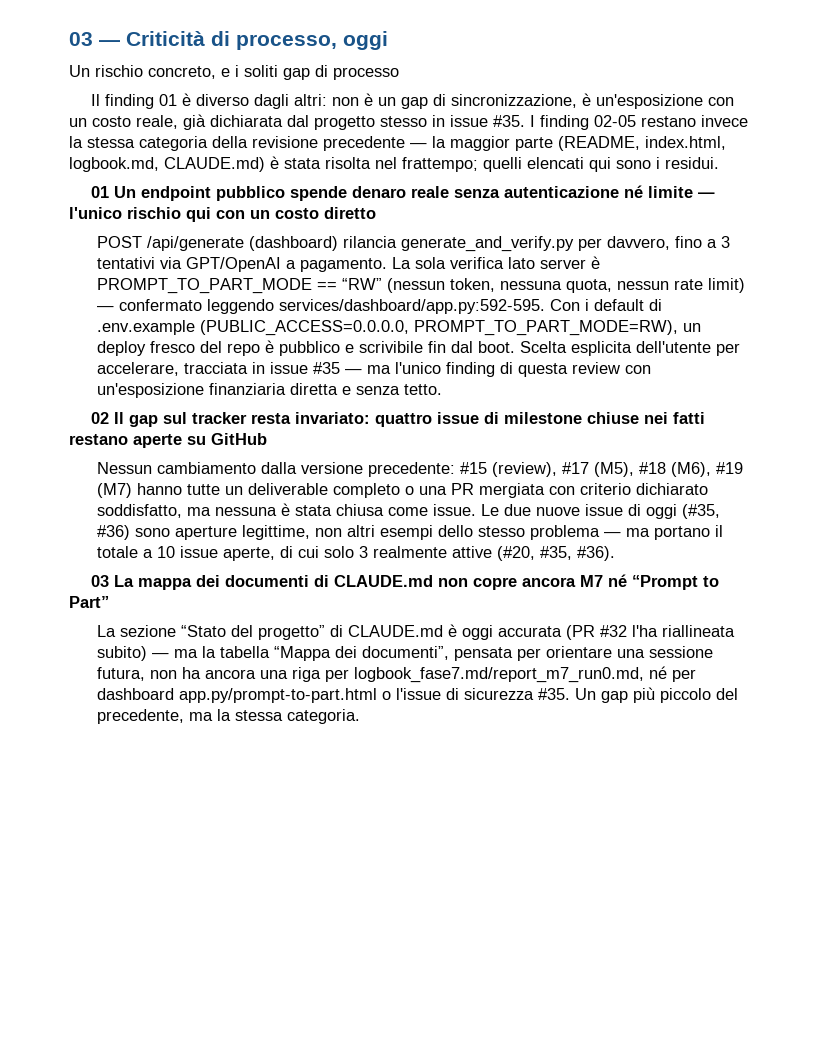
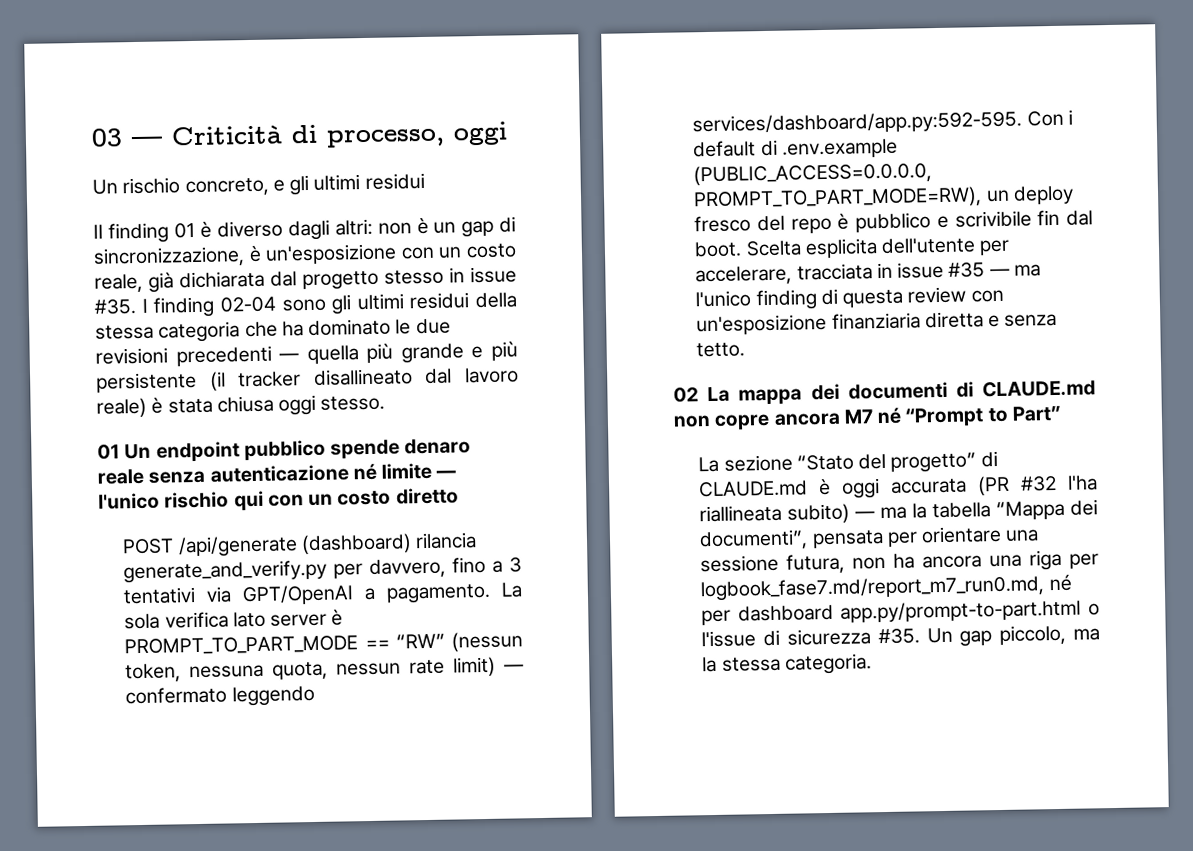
- Un rischio concreto, e i soliti gap di processo
+ Un rischio concreto, e gli ultimi residui
- I finding 02-05 restano invece la stessa categoria della revisione precedente — la maggior parte (README, index.html, logbook.md, CLAUDE.md) è stata risolta nel frattempo; quelli elencati qui sono i residui.
+ I finding 02-04 sono gli ultimi residui della stessa categoria che ha dominato le due revisioni precedenti — quella più grande e più persistente (il tracker disallineato dal lavoro reale) è stata chiusa oggi stesso.
- 02 Il gap sul tracker resta invariato: quattro issue di milestone chiuse nei fatti restano aperte su GitHub
- Nessun cambiamento dalla versione precedente: #15 (review), #17 (M5), #18 (M6), #19 (M7) hanno tutte un deliverable completo o una PR mergiata con criterio dichiarato soddisfatto, ma nessuna è stata chiusa come issue. Le due nuove issue di oggi (#35, #36) sono aperture legittime, non altri esempi dello stesso problema — ma portano il totale a 10 issue aperte, di cui solo 3 realmente attive (#20, #35, #36).
- 03 La mappa dei documenti di CLAUDE.md non copre ancora M7 né “Prompt to Part”
+ 02 La mappa dei documenti di CLAUDE.md non copre ancora M7 né “Prompt to Part”
- Un gap più piccolo del precedente, ma la stessa categoria.
+ Un gap piccolo, ma la stessa categoria.

